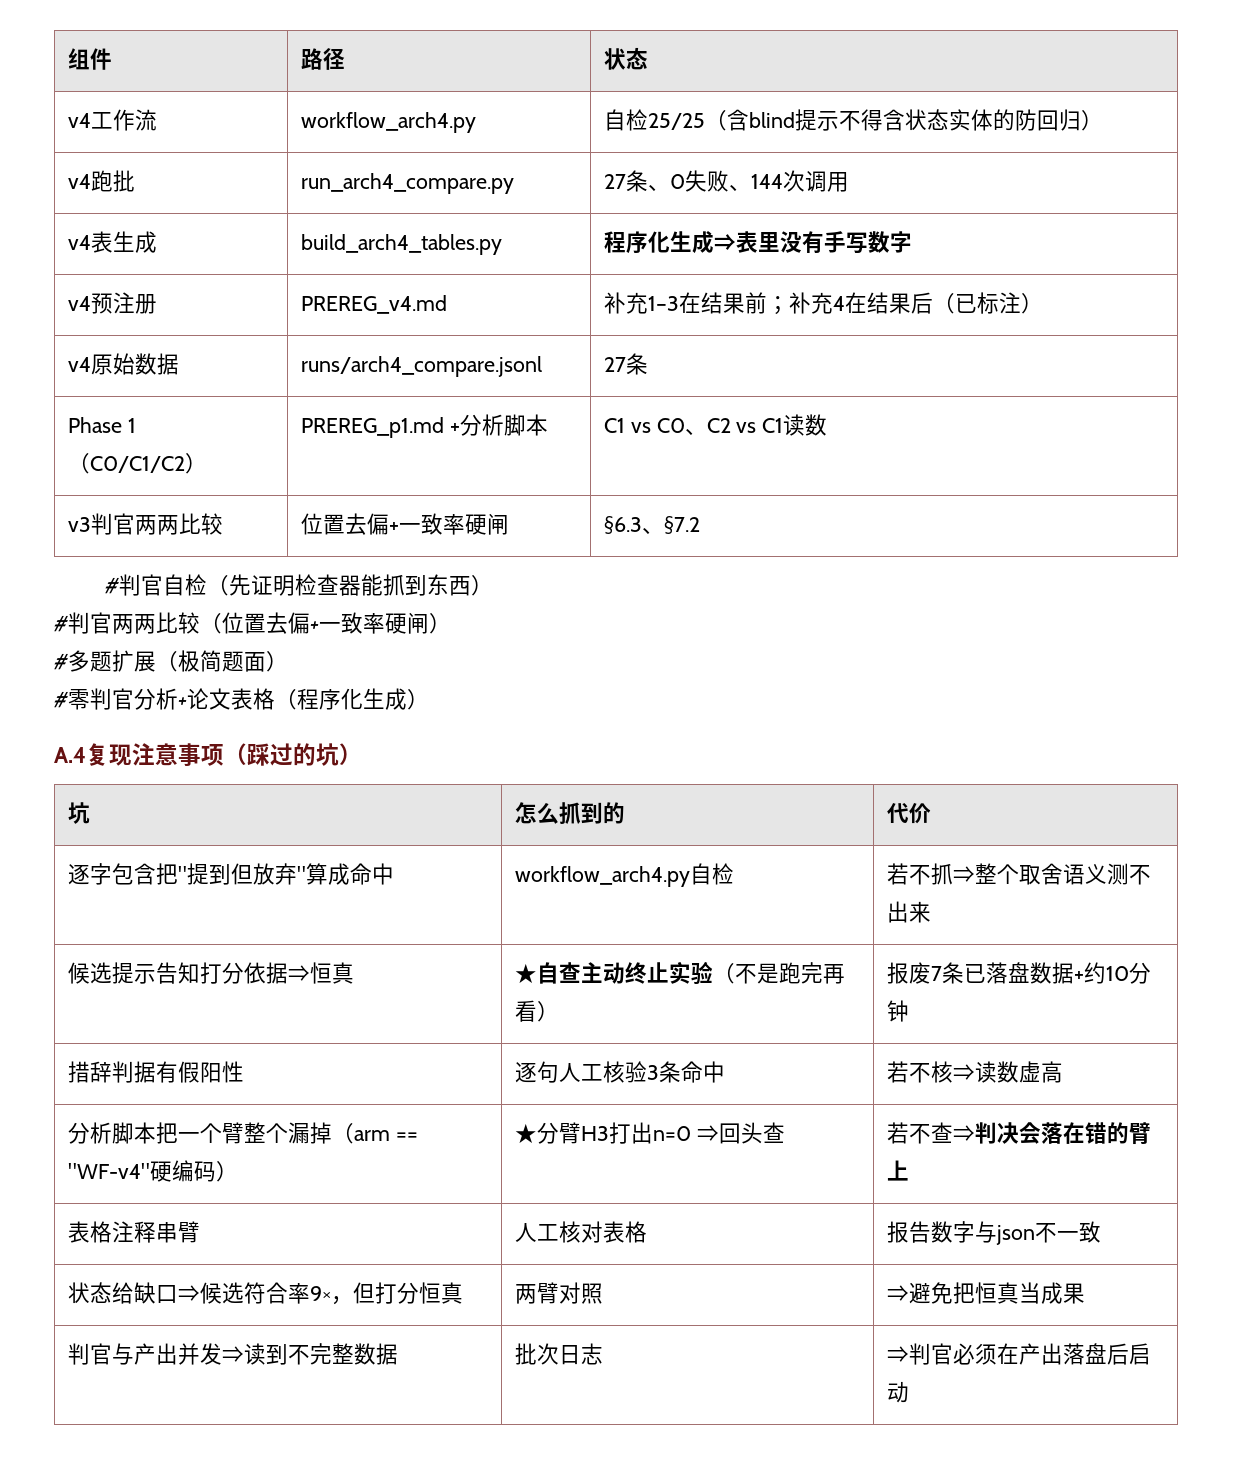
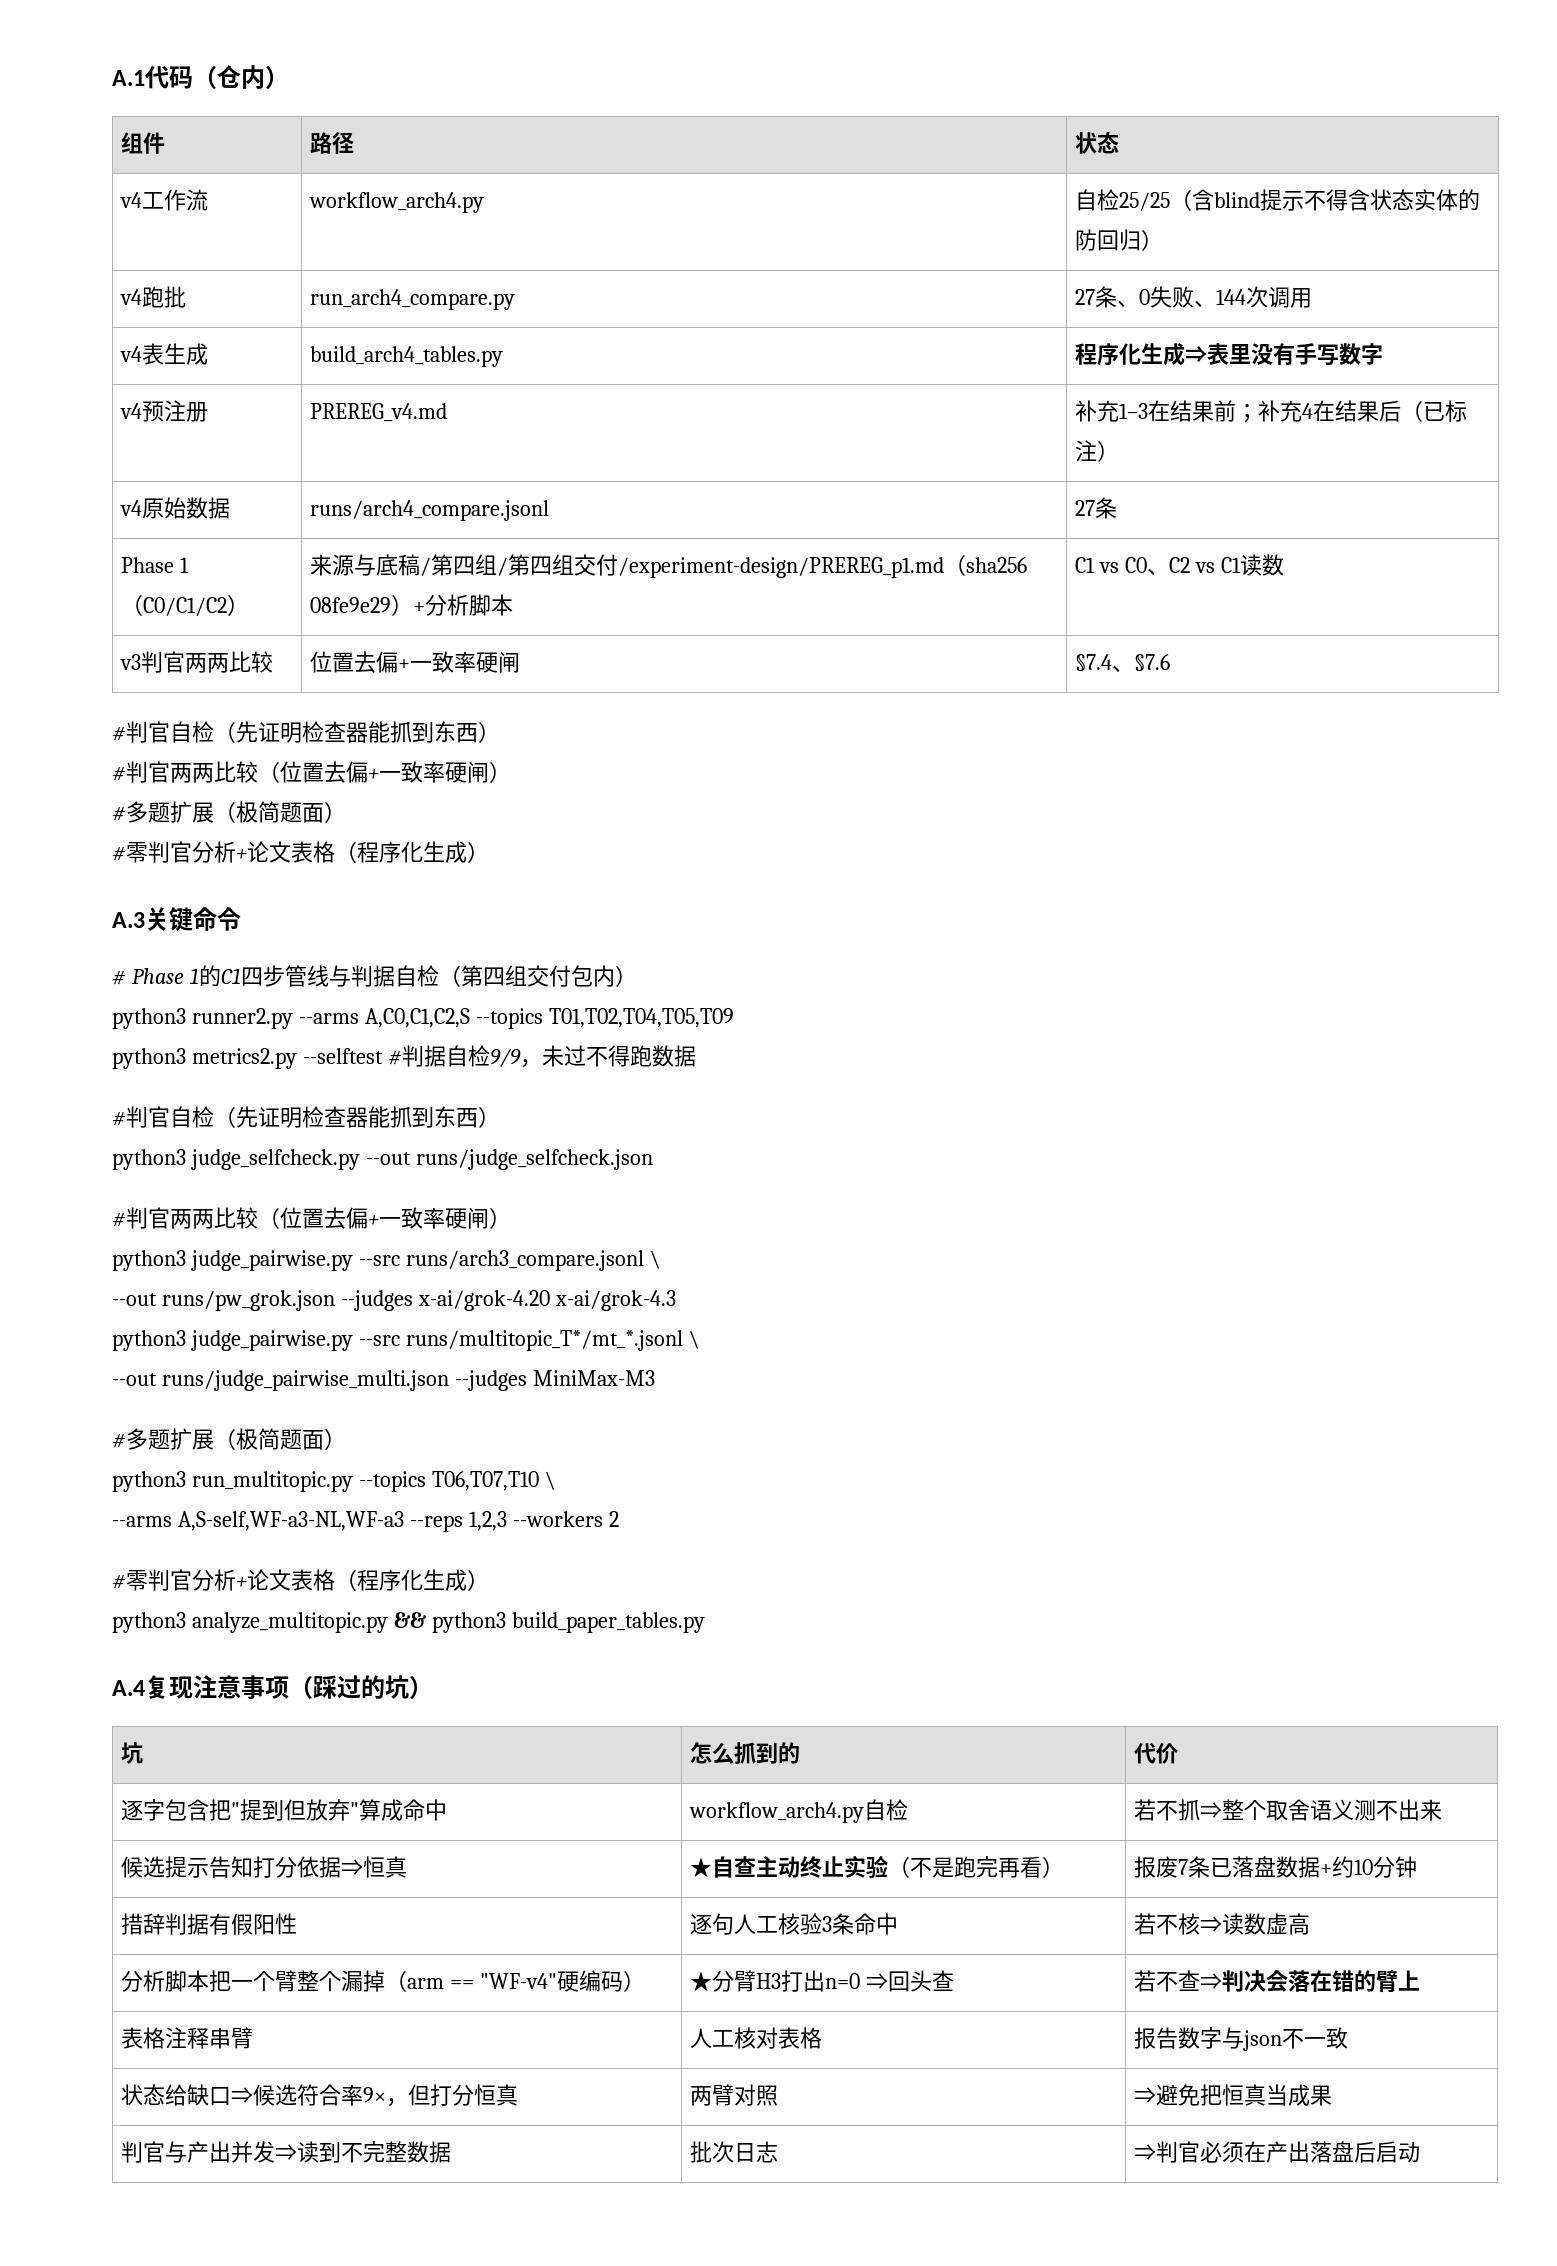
+ A.1代码（仓内）
- Phase 1（C0/C1/C2） | PREREG_p1.md +分析脚本 | C1 vs C0、C2 vs C1读数
+ Phase 1（C0/C1/C2） | 来源与底稿/第四组/第四组交付/experiment-design/PREREG_p1.md（sha256 08fe9e29）+分析脚本 | C1 vs C0、C2 vs C1读数
- v3判官两两比较 | 位置去偏+一致率硬闸 | §6.3、§7.2
+ v3判官两两比较 | 位置去偏+一致率硬闸 | §7.4、§7.6
+ A.3关键命令
+ # Phase 1的C1四步管线与判据自检（第四组交付包内）
+ python3 runner2.py --arms A,C0,C1,C2,S --topics T01,T02,T04,T05,T09
+ python3 metrics2.py --selftest #判据自检9/9，未过不得跑数据
+ #判官自检（先证明检查器能抓到东西）
+ python3 judge_selfcheck.py --out runs/judge_selfcheck.json
+ #判官两两比较（位置去偏+一致率硬闸）
+ python3 judge_pairwise.py --src runs/arch3_compare.jsonl \
+ --out runs/pw_grok.json --judges x-ai/grok-4.20 x-ai/grok-4.3
+ python3 judge_pairwise.py --src runs/multitopic_T*/mt_*.jsonl \
+ --out runs/judge_pairwise_multi.json --judges MiniMax-M3
+ #多题扩展（极简题面）
+ python3 run_multitopic.py --topics T06,T07,T10 \
+ --arms A,S-self,WF-a3-NL,WF-a3 --reps 1,2,3 --workers 2
+ #零判官分析+论文表格（程序化生成）
+ python3 analyze_multitopic.py && python3 build_paper_tables.py

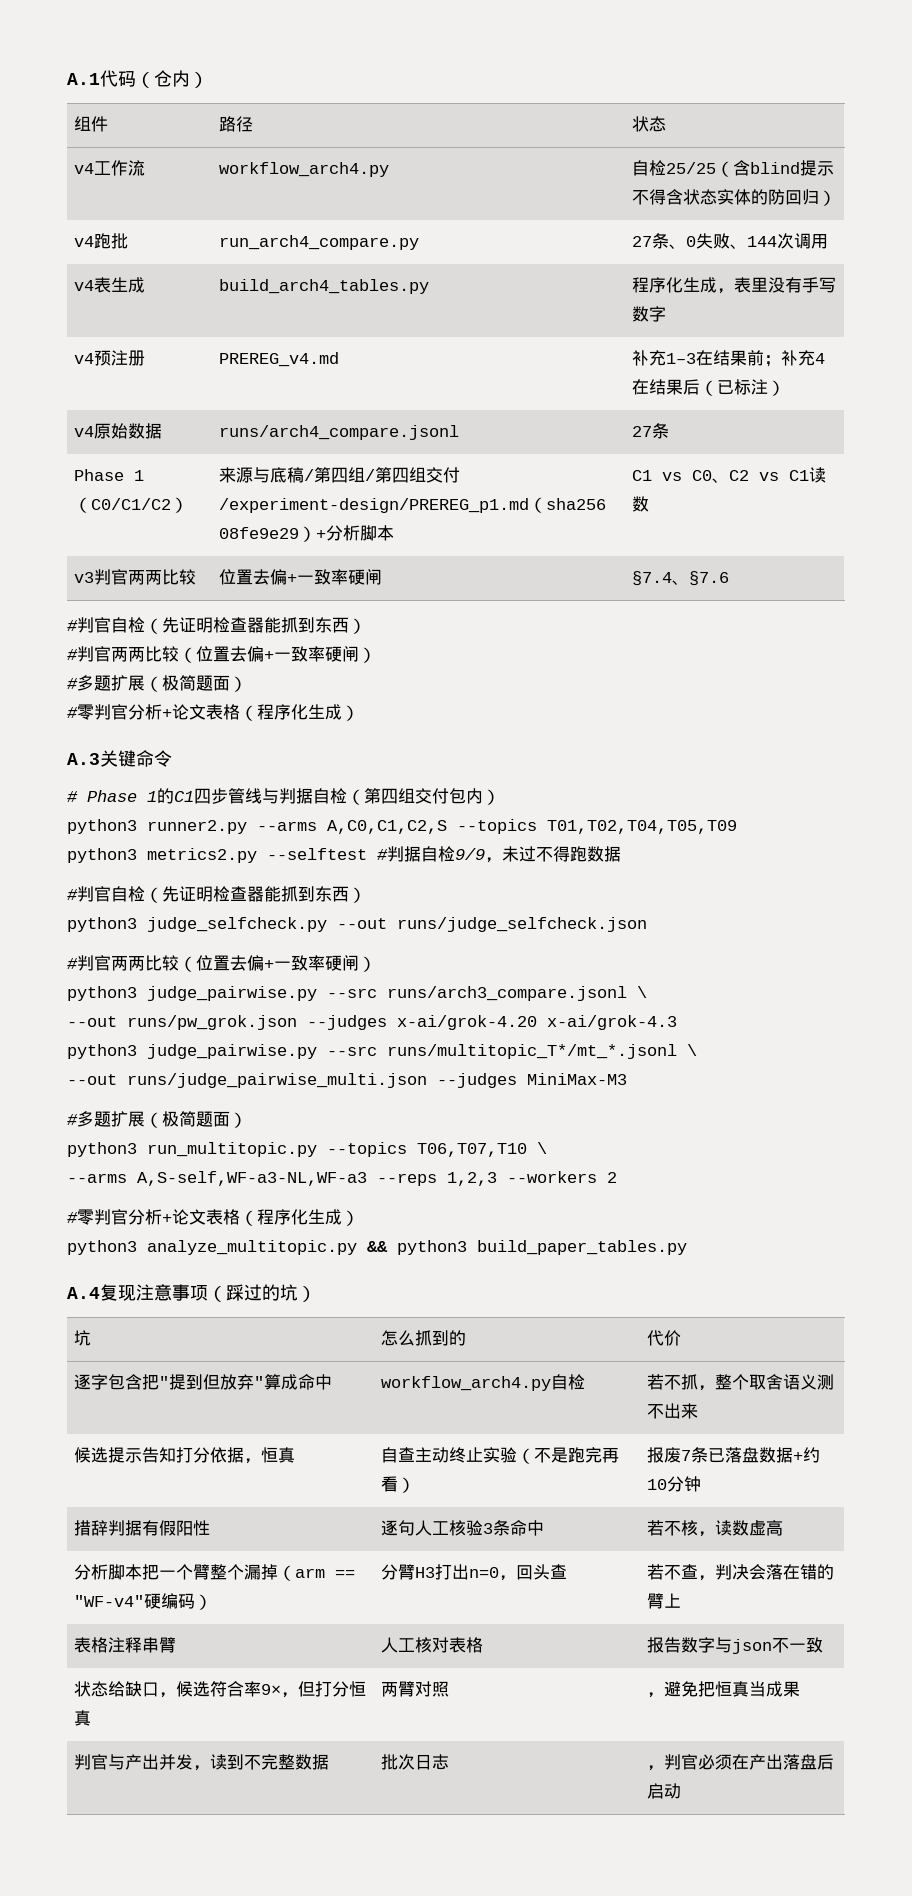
- v4表生成 | build_arch4_tables.py | 程序化生成⇒表里没有手写数字
+ v4表生成 | build_arch4_tables.py | 程序化生成，表里没有手写数字
- 逐字包含把"提到但放弃"算成命中 | workflow_arch4.py自检 | 若不抓⇒整个取舍语义测不出来
+ 逐字包含把"提到但放弃"算成命中 | workflow_arch4.py自检 | 若不抓，整个取舍语义测不出来
- 候选提示告知打分依据⇒恒真 | ★自查主动终止实验（不是跑完再看） | 报废7条已落盘数据+约10分钟
+ 候选提示告知打分依据，恒真 | 自查主动终止实验（不是跑完再看） | 报废7条已落盘数据+约10分钟
- 措辞判据有假阳性 | 逐句人工核验3条命中 | 若不核⇒读数虚高
+ 措辞判据有假阳性 | 逐句人工核验3条命中 | 若不核，读数虚高
- 分析脚本把一个臂整个漏掉（arm == "WF-v4"硬编码） | ★分臂H3打出n=0 ⇒回头查 | 若不查⇒判决会落在错的臂上
+ 分析脚本把一个臂整个漏掉（arm == "WF-v4"硬编码） | 分臂H3打出n=0，回头查 | 若不查，判决会落在错的臂上
- 状态给缺口⇒候选符合率9×，但打分恒真 | 两臂对照 | ⇒避免把恒真当成果
+ 状态给缺口，候选符合率9×，但打分恒真 | 两臂对照 | ，避免把恒真当成果
- 判官与产出并发⇒读到不完整数据 | 批次日志 | ⇒判官必须在产出落盘后启动
+ 判官与产出并发，读到不完整数据 | 批次日志 | ，判官必须在产出落盘后启动

